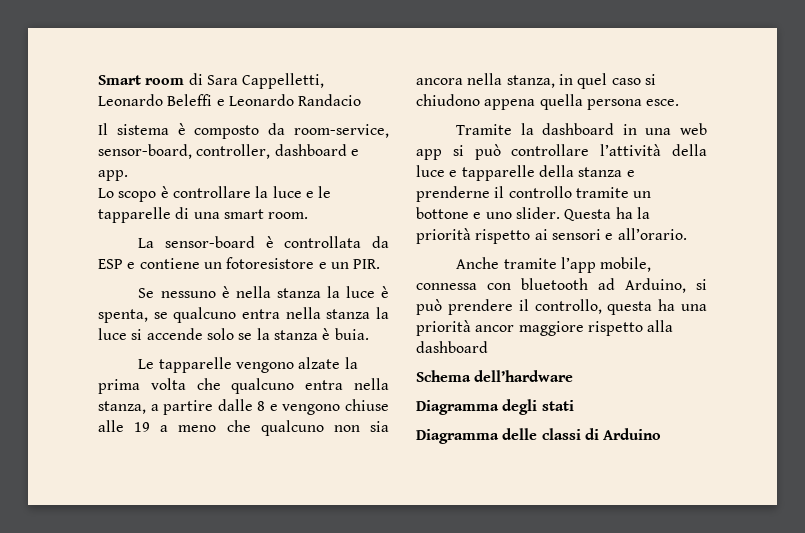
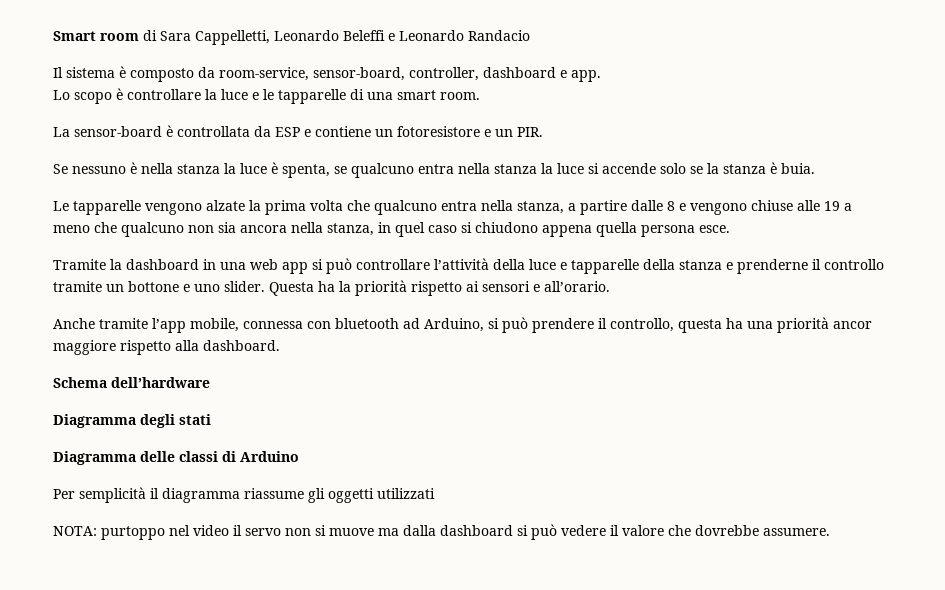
- Anche tramite l’app mobile, connessa con bluetooth ad Arduino, si può prendere il controllo, questa ha una priorità ancor maggiore rispetto alla dashboard
+ Anche tramite l’app mobile, connessa con bluetooth ad Arduino, si può prendere il controllo, questa ha una priorità ancor maggiore rispetto alla dashboard.
+ Per semplicità il diagramma riassume gli oggetti utilizzati
+ NOTA: purtoppo nel video il servo non si muove ma dalla dashboard si può vedere il valore che dovrebbe assumere.

